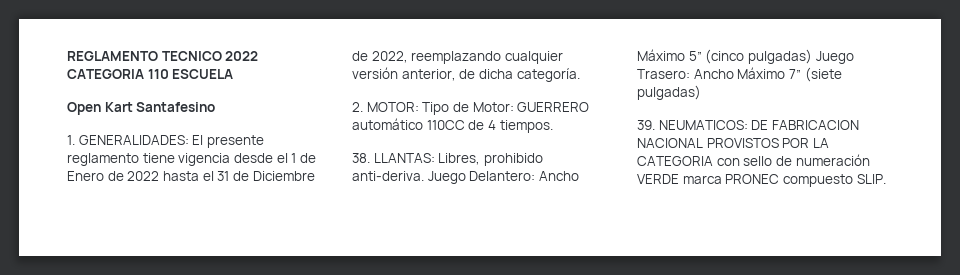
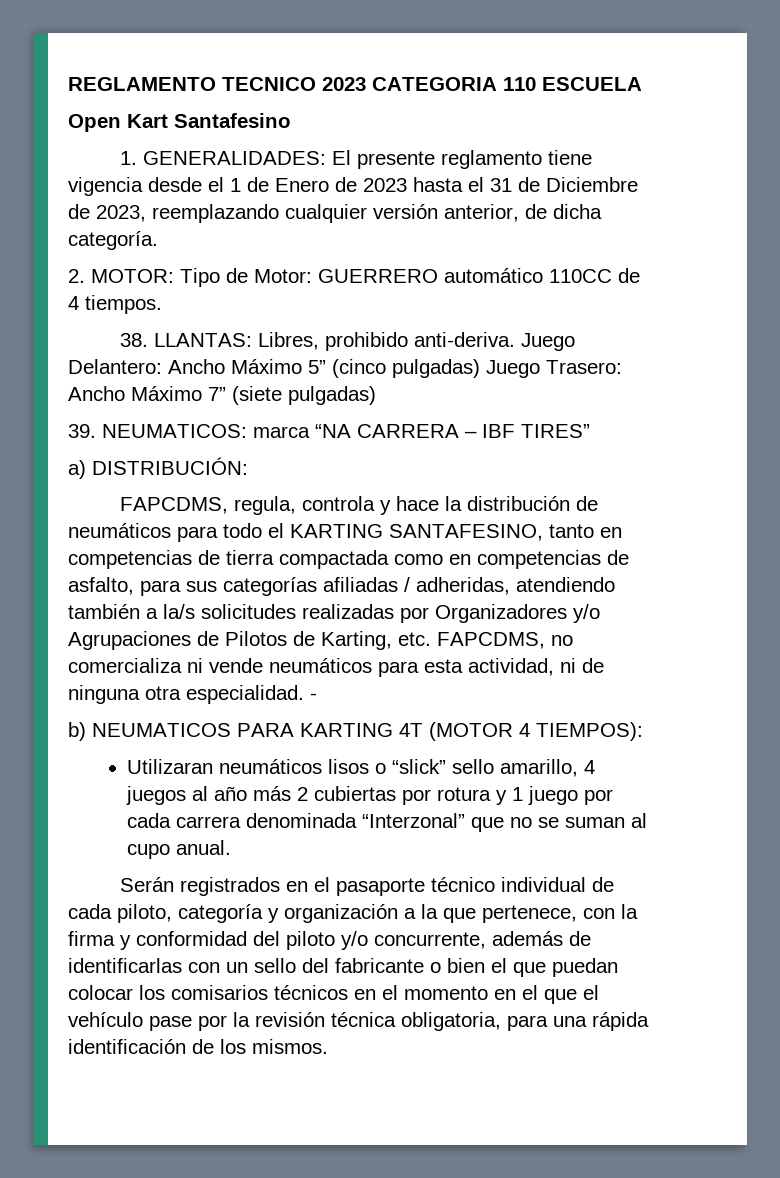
- REGLAMENTO TECNICO 2022 CATEGORIA 110 ESCUELA
+ REGLAMENTO TECNICO 2023 CATEGORIA 110 ESCUELA
- 1. GENERALIDADES: El presente reglamento tiene vigencia desde el 1 de Enero de 2022 hasta el 31 de Diciembre de 2022, reemplazando cualquier versión anterior, de dicha categoría.
+ 1. GENERALIDADES: El presente reglamento tiene vigencia desde el 1 de Enero de 2023 hasta el 31 de Diciembre de 2023, reemplazando cualquier versión anterior, de dicha categoría.
- 39. NEUMATICOS: DE FABRICACION NACIONAL PROVISTOS POR LA CATEGORIA con sello de numeración VERDE marca PRONEC compuesto SLIP.
+ 39. NEUMATICOS: marca “NA CARRERA – IBF TIRES”
+ a) DISTRIBUCIÓN:
+ FAPCDMS, regula, controla y hace la distribución de neumáticos para todo el KARTING SANTAFESINO, tanto en competencias de tierra compactada como en competencias de asfalto, para sus categorías afiliadas / adheridas, atendiendo también a la/s solicitudes realizadas por Organizadores y/o Agrupaciones de Pilotos de Karting, etc. FAPCDMS, no comercializa ni vende neumáticos para esta actividad, ni de ninguna otra especialidad. -
+ b) NEUMATICOS PARA KARTING 4T (MOTOR 4 TIEMPOS):
+ Utilizaran neumáticos lisos o “slick” sello amarillo, 4 juegos al año más 2 cubiertas por rotura y 1 juego por cada carrera denominada “Interzonal” que no se suman al cupo anual.
+ Serán registrados en el pasaporte técnico individual de cada piloto, categoría y organización a la que pertenece, con la firma y conformidad del piloto y/o concurrente, además de identificarlas con un sello del fabricante o bien el que puedan colocar los comisarios técnicos en el momento en el que el vehículo pase por la revisión técnica obligatoria, para una rápida identificación de los mismos.

